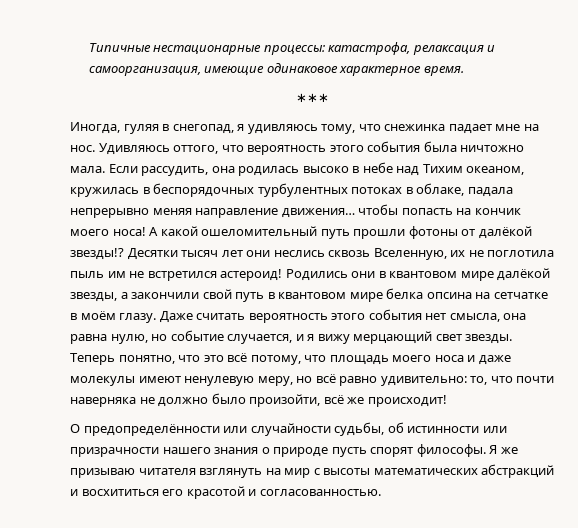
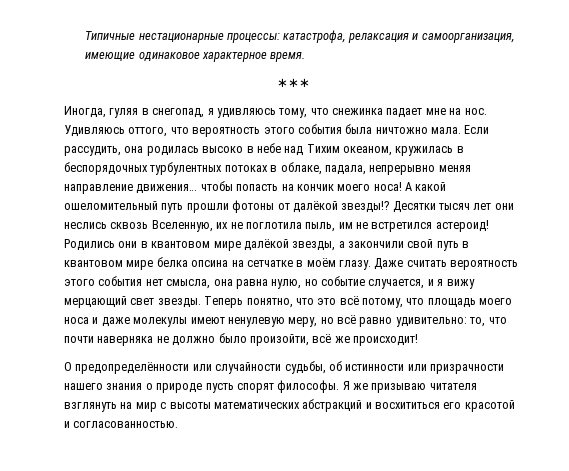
- Если рассудить, она родилась высоко в небе над Тихим океаном, кружилась в беспорядочных турбулентных потоках в облаке, падала непрерывно меняя направление движения… чтобы попасть на кончик моего носа!
+ Если рассудить, она родилась высоко в небе над Тихим океаном, кружилась в беспорядочных турбулентных потоках в облаке, падала, непрерывно меняя направление движения… чтобы попасть на кончик моего носа!
- Десятки тысяч лет они неслись сквозь Вселенную, их не поглотила пыль им не встретился астероид!
+ Десятки тысяч лет они неслись сквозь Вселенную, их не поглотила пыль, им не встретился астероид!

